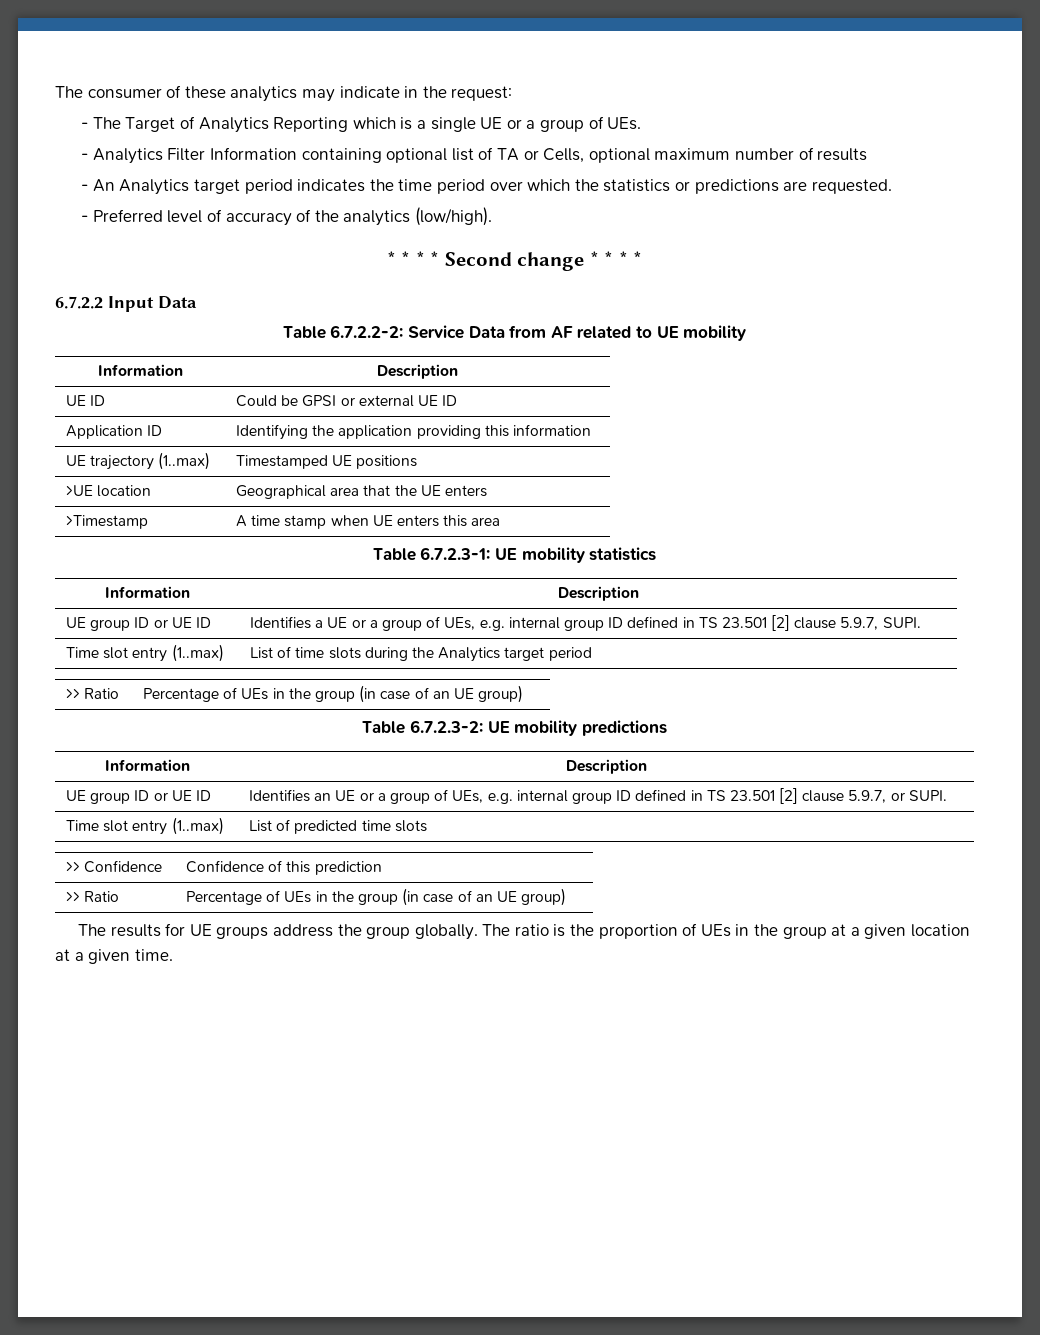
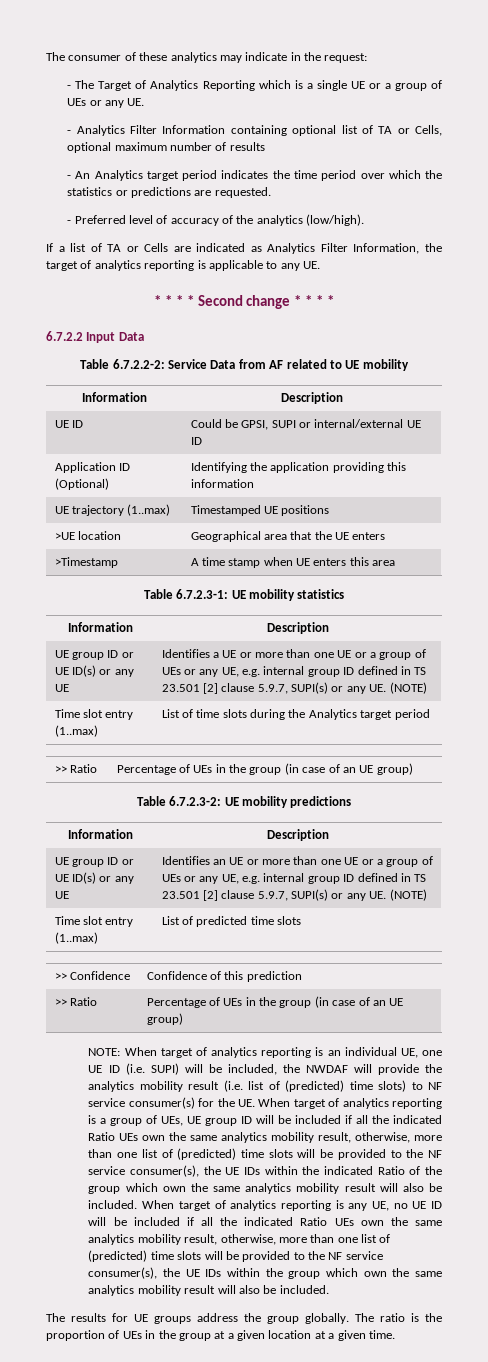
- - The Target of Analytics Reporting which is a single UE or a group of UEs.
+ - The Target of Analytics Reporting which is a single UE or a group of UEs or any UE.
+ If a list of TA or Cells are indicated as Analytics Filter Information, the target of analytics reporting is applicable to any UE.
- UE ID | Could be GPSI or external UE ID
+ UE ID | Could be GPSI, SUPI or internal/external UE ID
- Application ID | Identifying the application providing this information
+ Application ID (Optional) | Identifying the application providing this information
  Table 6.7.2.3-1: UE mobility statistics
  Information | Description
- UE group ID or UE ID
+ UE group ID or UE ID(s) or any UE
- Identifies a UE or a group of UEs, e.g. internal group ID defined in TS 23.501 [2] clause 5.9.7, SUPI.
+ Identifies a UE or more than one UE or a group of UEs or any UE, e.g. internal group ID defined in TS 23.501 [2] clause 5.9.7, SUPI(s) or any UE. (NOTE)
  Table 6.7.2.3-2: UE mobility predictions
  Information | Description
- UE group ID or UE ID
+ UE group ID or UE ID(s) or any UE
- Identifies an UE or a group of UEs, e.g. internal group ID defined in TS 23.501 [2] clause 5.9.7, or SUPI.
+ Identifies an UE or more than one UE or a group of UEs or any UE, e.g. internal group ID defined in TS 23.501 [2] clause 5.9.7, SUPI(s) or any UE. (NOTE)
+ NOTE: When target of analytics reporting is an individual UE, one UE ID (i.e. SUPI) will be included, the NWDAF will provide the analytics mobility result (i.e. list of (predicted) time slots) to NF service consumer(s) for the UE. When target of analytics reporting is a group of UEs, UE group ID will be included if all the indicated Ratio UEs own the same analytics mobility result, otherwise, more than one list of (predicted) time slots will be provided to the NF service consumer(s), the UE IDs within the indicated Ratio of the group which own the same analytics mobility result will also be included. When target of analytics reporting is any UE, no UE ID will be included if all the indicated Ratio UEs own the same analytics mobility result, otherwise, more than one list of (predicted) time slots will be provided to the NF service consumer(s), the UE IDs within the group which own the same analytics mobility result will also be included.

